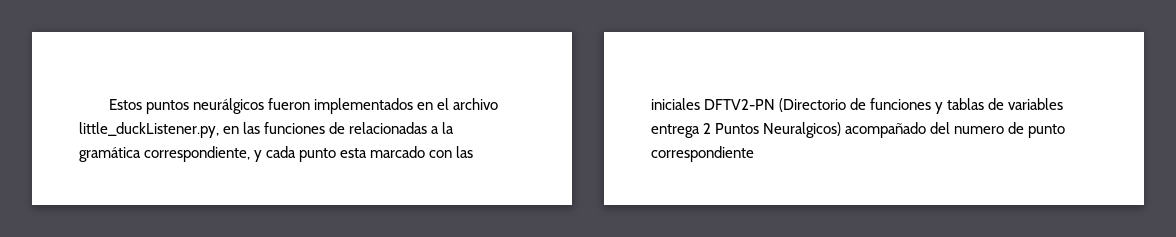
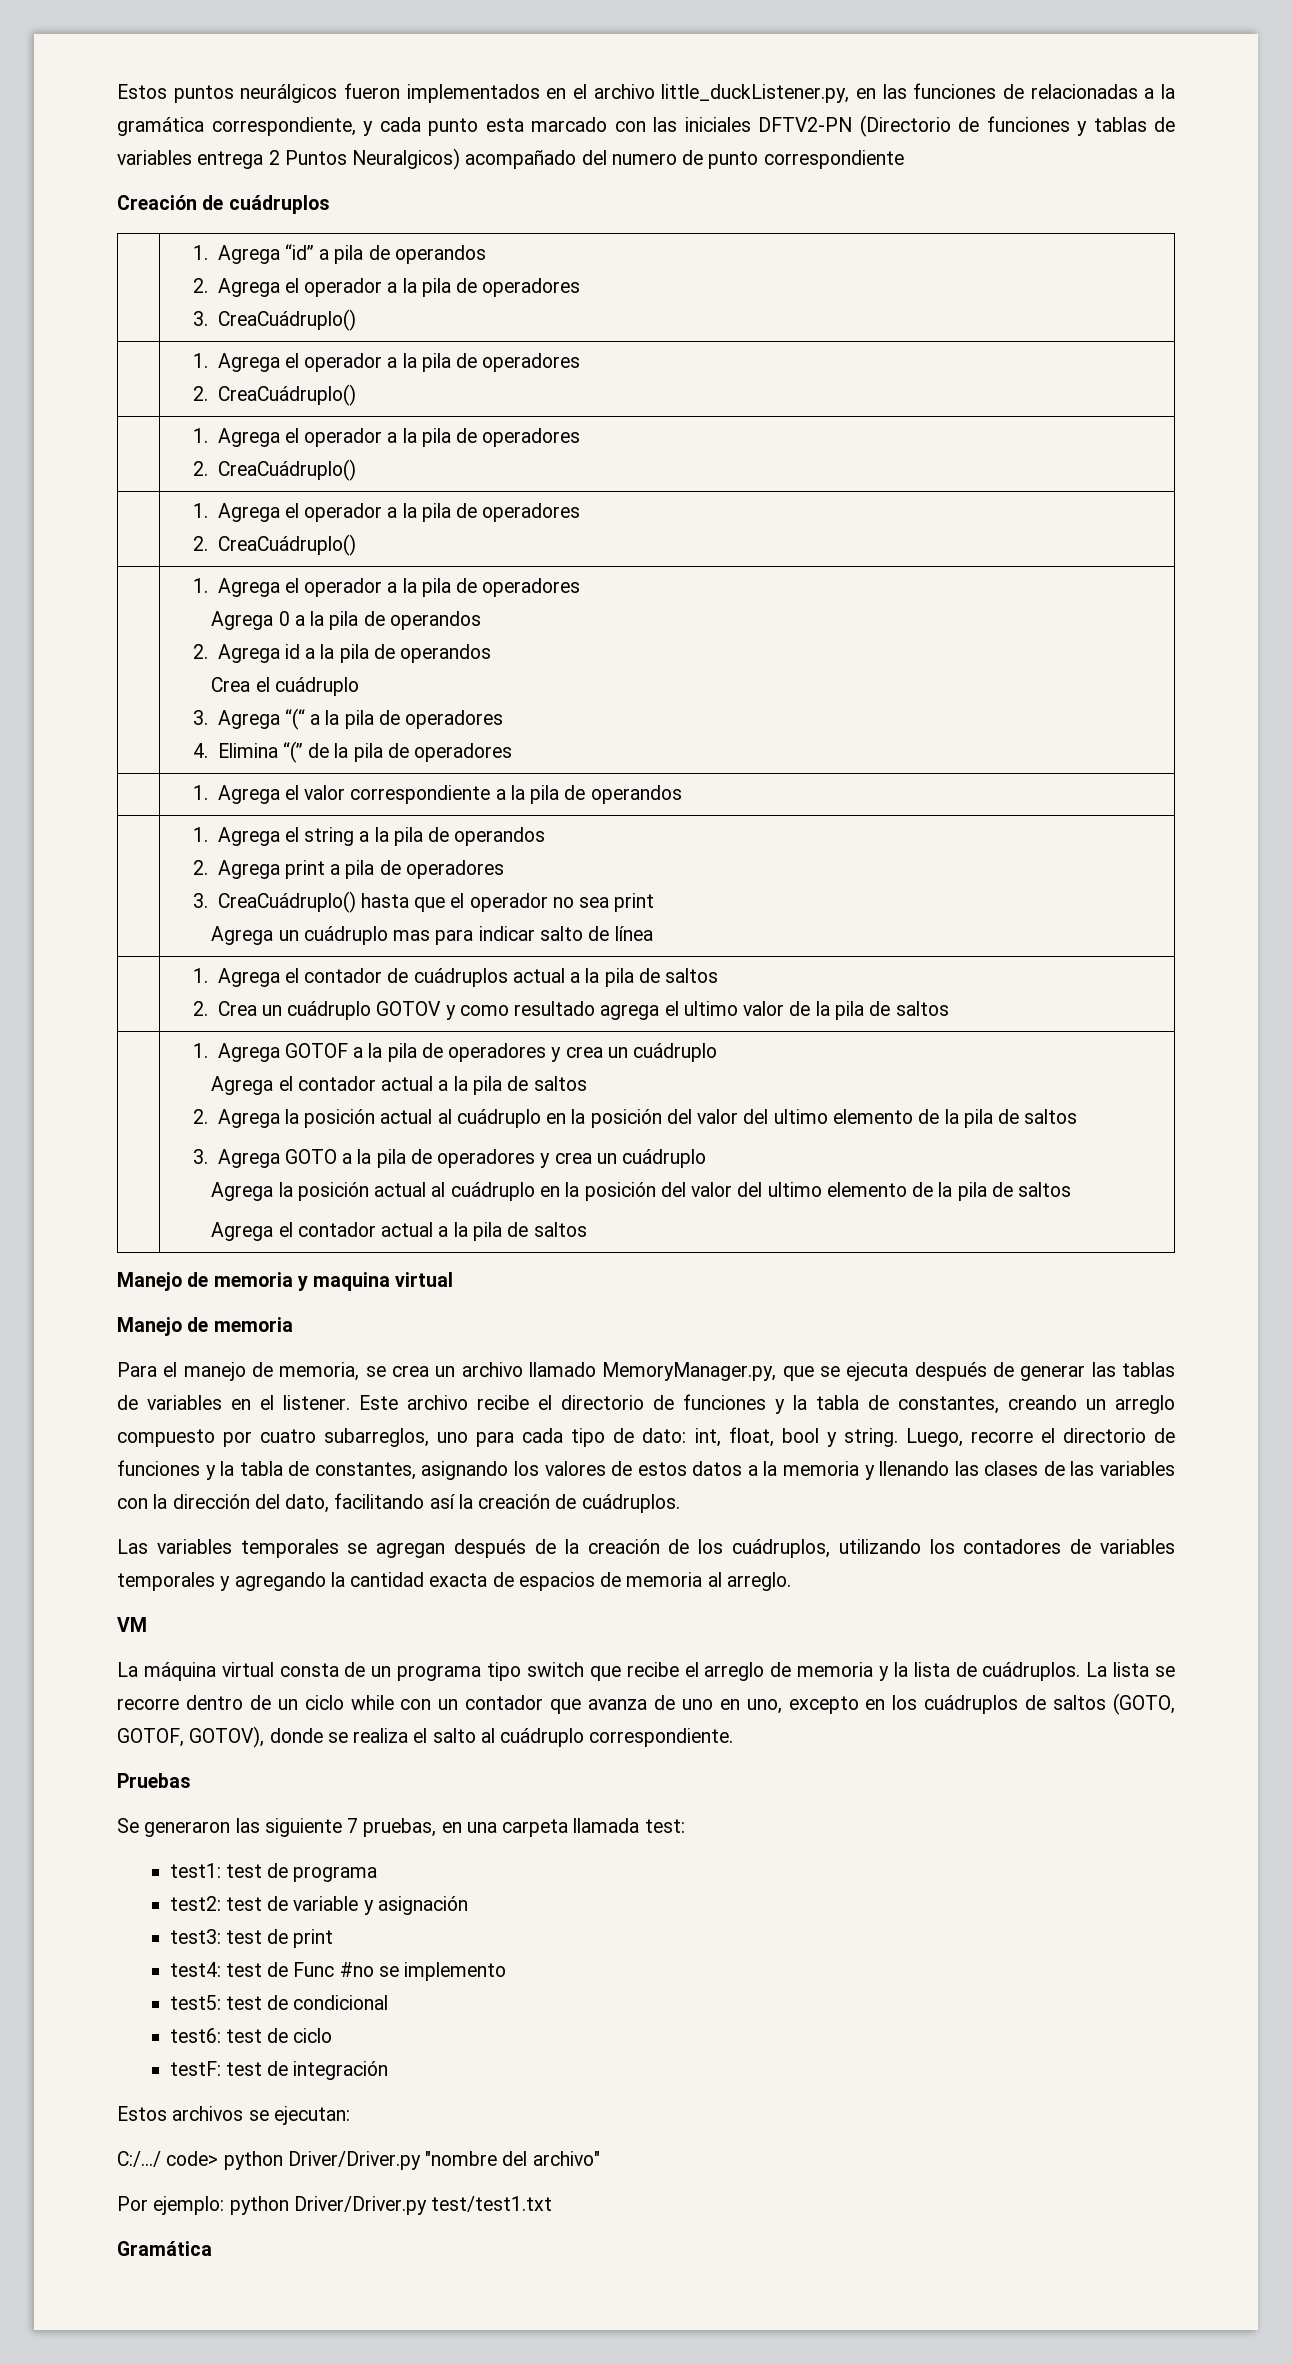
+ Creación de cuádruplos
+ | 1. Agrega “id” a pila de operandos
+ 2. Agrega el operador a la pila de operadores
+ 3. CreaCuádruplo()
+ | 1. Agrega el operador a la pila de operadores
+ 2. CreaCuádruplo()
+ | 1. Agrega el operador a la pila de operadores
+ 2. CreaCuádruplo()
+ | 1. Agrega el operador a la pila de operadores
+ 2. CreaCuádruplo()
+ | 1. Agrega el operador a la pila de operadores
+ Agrega 0 a la pila de operandos
+ 2. Agrega id a la pila de operandos
+ Crea el cuádruplo
+ 3. Agrega “(“ a la pila de operadores
+ 4. Elimina “(” de la pila de operadores
+ | 1. Agrega el valor correspondiente a la pila de operandos
+ | 1. Agrega el string a la pila de operandos
+ 2. Agrega print a pila de operadores
+ 3. CreaCuádruplo() hasta que el operador no sea print
+ Agrega un cuádruplo mas para indicar salto de línea
+ | 1. Agrega el contador de cuádruplos actual a la pila de saltos
+ 2. Crea un cuádruplo GOTOV y como resultado agrega el ultimo valor de la pila de saltos
+ | 1. Agrega GOTOF a la pila de operadores y crea un cuádruplo
+ Agrega el contador actual a la pila de saltos
+ 2. Agrega la posición actual al cuádruplo en la posición del valor del ultimo elemento de la pila de saltos
+ 3. Agrega GOTO a la pila de operadores y crea un cuádruplo
+ Agrega la posición actual al cuádruplo en la posición del valor del ultimo elemento de la pila de saltos
+ Agrega el contador actual a la pila de saltos
+ Manejo de memoria y maquina virtual
+ Manejo de memoria
+ Para el manejo de memoria, se crea un archivo llamado MemoryManager.py, que se ejecuta después de generar las tablas de variables en el listener. Este archivo recibe el directorio de funciones y la tabla de constantes, creando un arreglo compuesto por cuatro subarreglos, uno para cada tipo de dato: int, float, bool y string. Luego, recorre el directorio de funciones y la tabla de constantes, asignando los valores de estos datos a la memoria y llenando las clases de las variables con la dirección del dato, facilitando así la creación de cuádruplos.
+ Las variables temporales se agregan después de la creación de los cuádruplos, utilizando los contadores de variables temporales y agregando la cantidad exacta de espacios de memoria al arreglo.
+ VM
+ La máquina virtual consta de un programa tipo switch que recibe el arreglo de memoria y la lista de cuádruplos. La lista se recorre dentro de un ciclo while con un contador que avanza de uno en uno, excepto en los cuádruplos de saltos (GOTO, GOTOF, GOTOV), donde se realiza el salto al cuádruplo correspondiente.
+ Pruebas
+ Se generaron las siguiente 7 pruebas, en una carpeta llamada test:
+ test1: test de programa
+ test2: test de variable y asignación
+ test3: test de print
+ test4: test de Func #no se implemento
+ test5: test de condicional
+ test6: test de ciclo
+ testF: test de integración
+ Estos archivos se ejecutan:
+ C:/.../ code> python Driver/Driver.py "nombre del archivo"
+ Por ejemplo: python Driver/Driver.py test/test1.txt
+ Gramática

